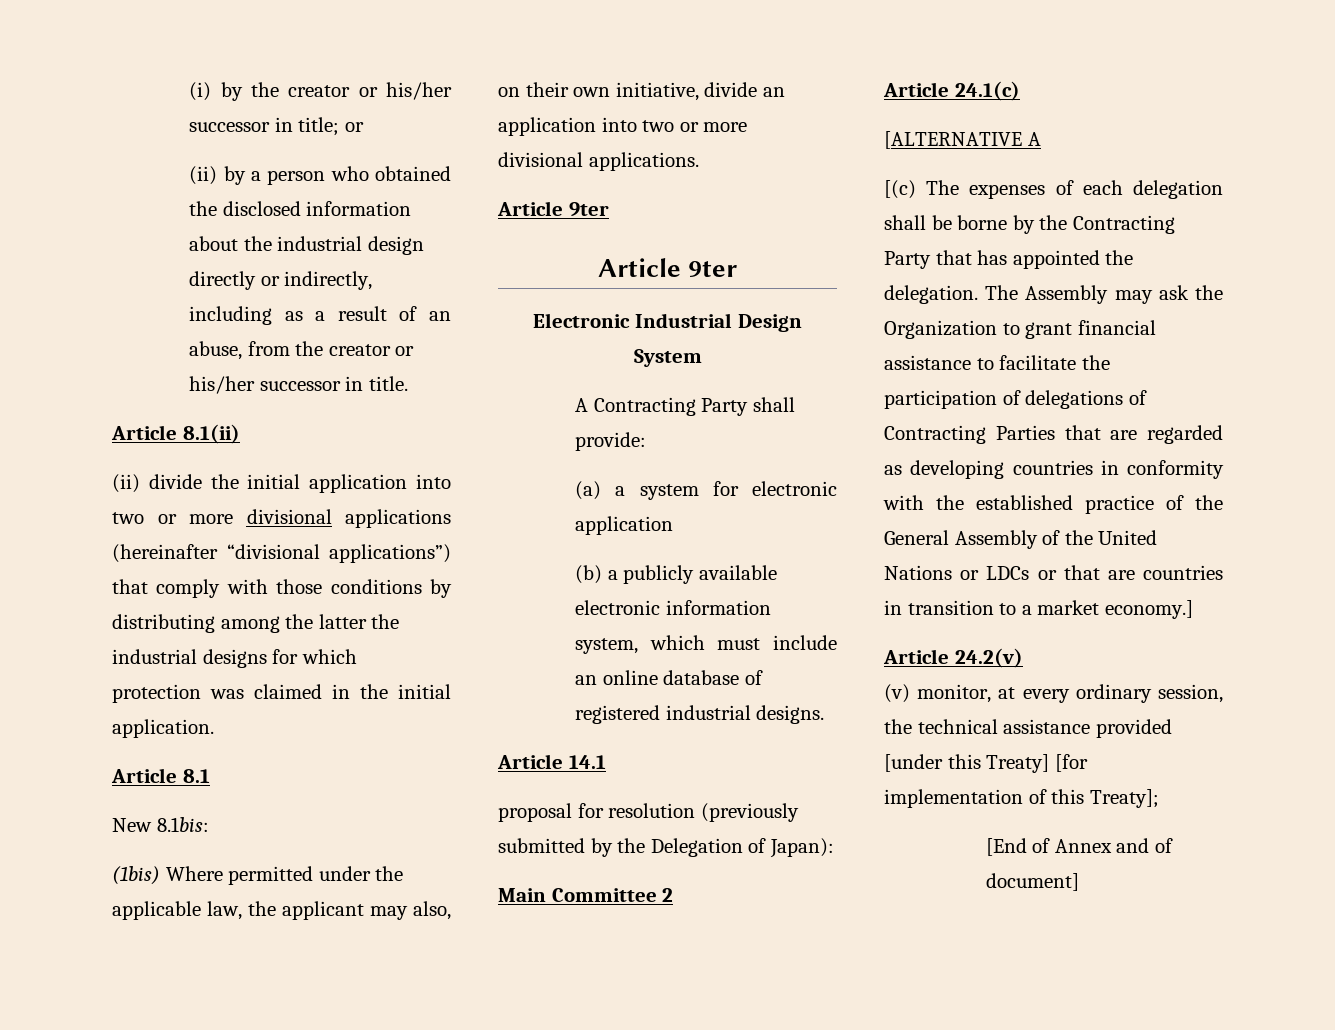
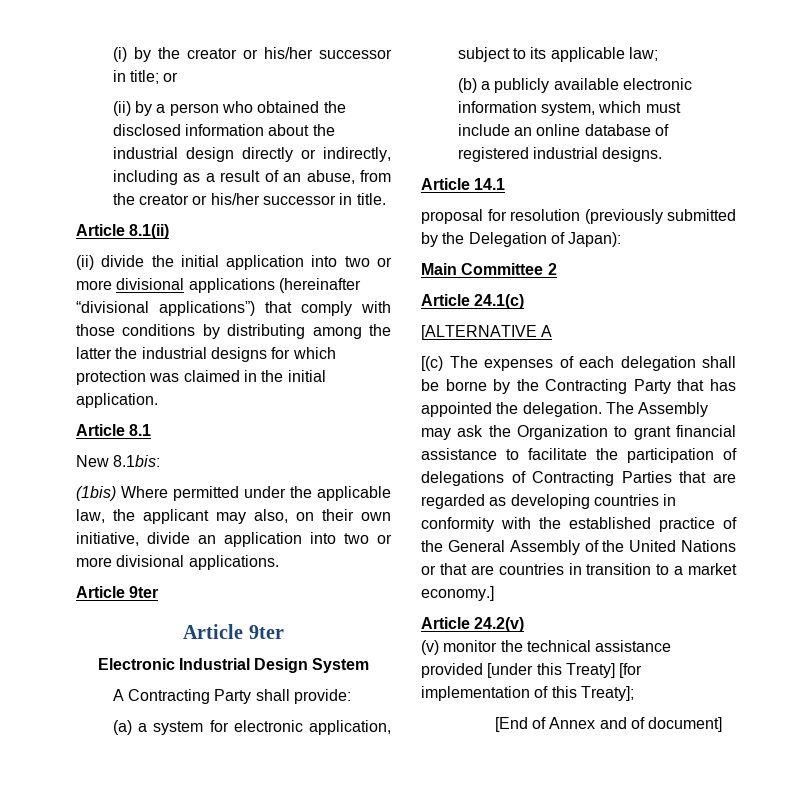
- (a) a system for electronic application
+ (a) a system for electronic application, subject to its applicable law;
- The Assembly may ask the Organization to grant financial assistance to facilitate the participation of delegations of Contracting Parties that are regarded as developing countries in conformity with the established practice of the General Assembly of the United Nations or LDCs or that are countries in transition to a market economy.]
+ The Assembly may ask the Organization to grant financial assistance to facilitate the participation of delegations of Contracting Parties that are regarded as developing countries in conformity with the established practice of the General Assembly of the United Nations or that are countries in transition to a market economy.]
- (v) monitor, at every ordinary session, the technical assistance provided [under this Treaty] [for implementation of this Treaty];
+ (v) monitor the technical assistance provided [under this Treaty] [for implementation of this Treaty];

